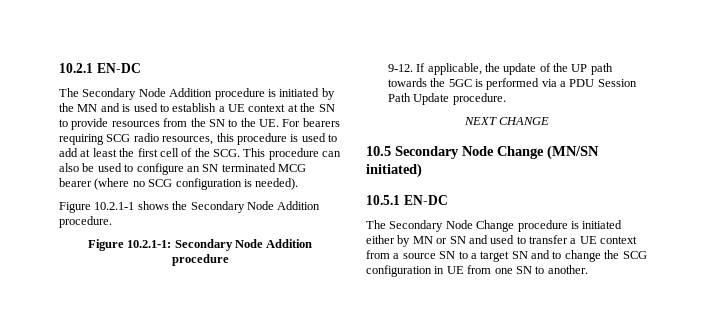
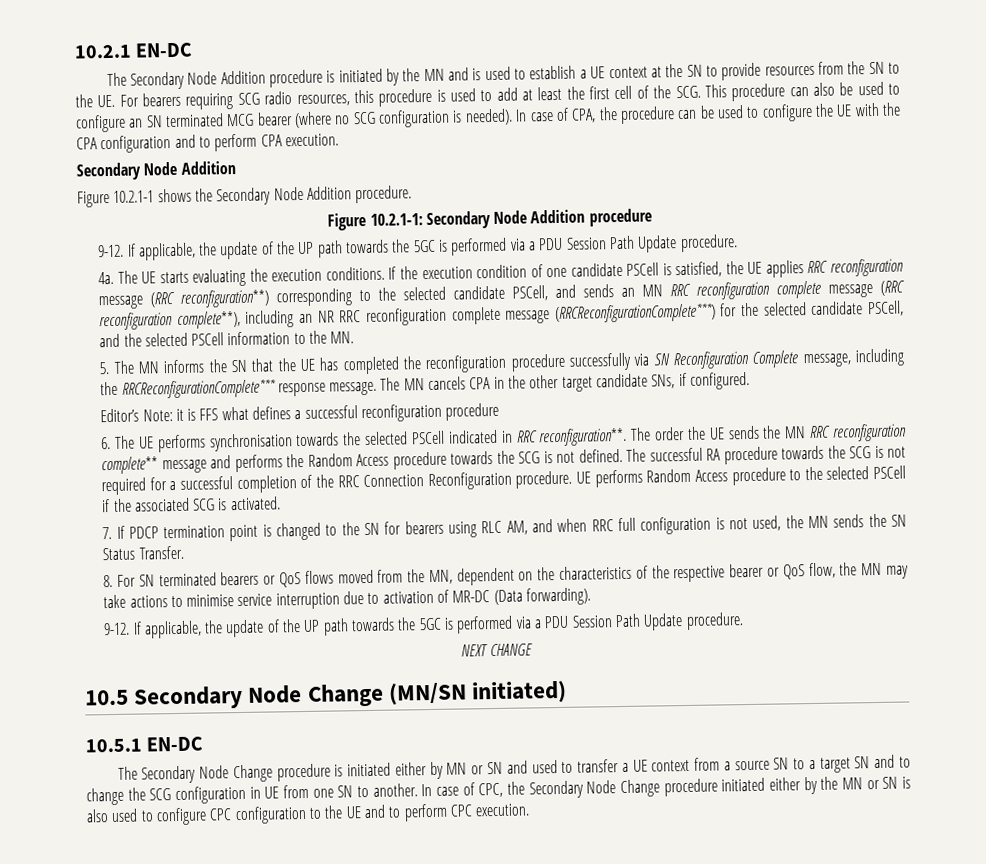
+ In case of CPA, the procedure can be used to configure the UE with the CPA configuration and to perform CPA execution.
+ Secondary Node Addition
+ 4a. The UE starts evaluating the execution conditions. If the execution condition of one candidate PSCell is satisfied, the UE applies RRC reconfiguration message (RRC reconfiguration**) corresponding to the selected candidate PSCell, and sends an MN RRC reconfiguration complete message (RRC reconfiguration complete**), including an NR RRC reconfiguration complete message (RRCReconfigurationComplete***) for the selected candidate PSCell, and the selected PSCell information to the MN.
+ 5. The MN informs the SN that the UE has completed the reconfiguration procedure successfully via SN Reconfiguration Complete message, including the RRCReconfigurationComplete*** response message. The MN cancels CPA in the other target candidate SNs, if configured.
+ Editor’s Note: it is FFS what defines a successful reconfiguration procedure
+ 6. The UE performs synchronisation towards the selected PSCell indicated in RRC reconfiguration**. The order the UE sends the MN RRC reconfiguration complete** message and performs the Random Access procedure towards the SCG is not defined. The successful RA procedure towards the SCG is not required for a successful completion of the RRC Connection Reconfiguration procedure. UE performs Random Access procedure to the selected PSCell if the associated SCG is activated.
+ 7. If PDCP termination point is changed to the SN for bearers using RLC AM, and when RRC full configuration is not used, the MN sends the SN Status Transfer.
+ 8. For SN terminated bearers or QoS flows moved from the MN, dependent on the characteristics of the respective bearer or QoS flow, the MN may take actions to minimise service interruption due to activation of MR-DC (Data forwarding).
+ 9-12. If applicable, the update of the UP path towards the 5GC is performed via a PDU Session Path Update procedure.
+ In case of CPC, the Secondary Node Change procedure initiated either by the MN or SN is also used to configure CPC configuration to the UE and to perform CPC execution.

